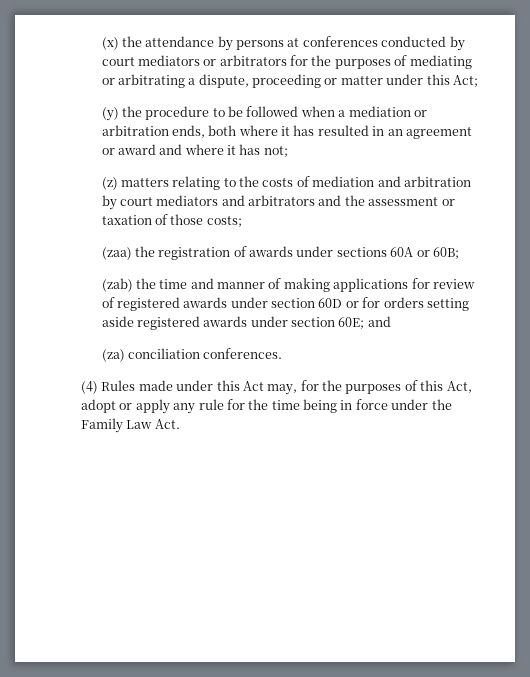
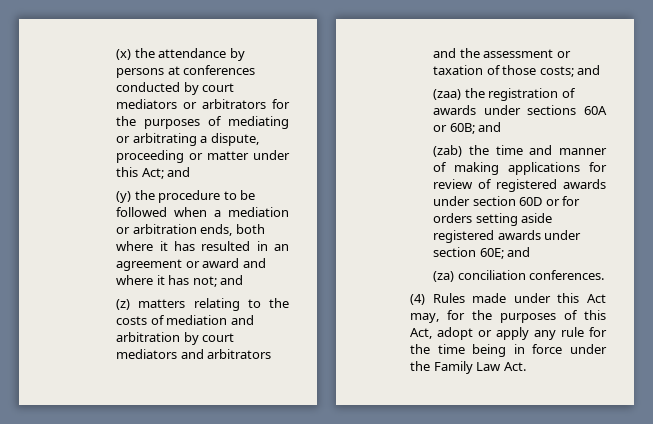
- (x) the attendance by persons at conferences conducted by court mediators or arbitrators for the purposes of mediating or arbitrating a dispute, proceeding or matter under this Act;
+ (x) the attendance by persons at conferences conducted by court mediators or arbitrators for the purposes of mediating or arbitrating a dispute, proceeding or matter under this Act; and
- (y) the procedure to be followed when a mediation or arbitration ends, both where it has resulted in an agreement or award and where it has not;
+ (y) the procedure to be followed when a mediation or arbitration ends, both where it has resulted in an agreement or award and where it has not; and
- (z) matters relating to the costs of mediation and arbitration by court mediators and arbitrators and the assessment or taxation of those costs;
+ (z) matters relating to the costs of mediation and arbitration by court mediators and arbitrators and the assessment or taxation of those costs; and
- (zaa) the registration of awards under sections 60A or 60B;
+ (zaa) the registration of awards under sections 60A or 60B; and

